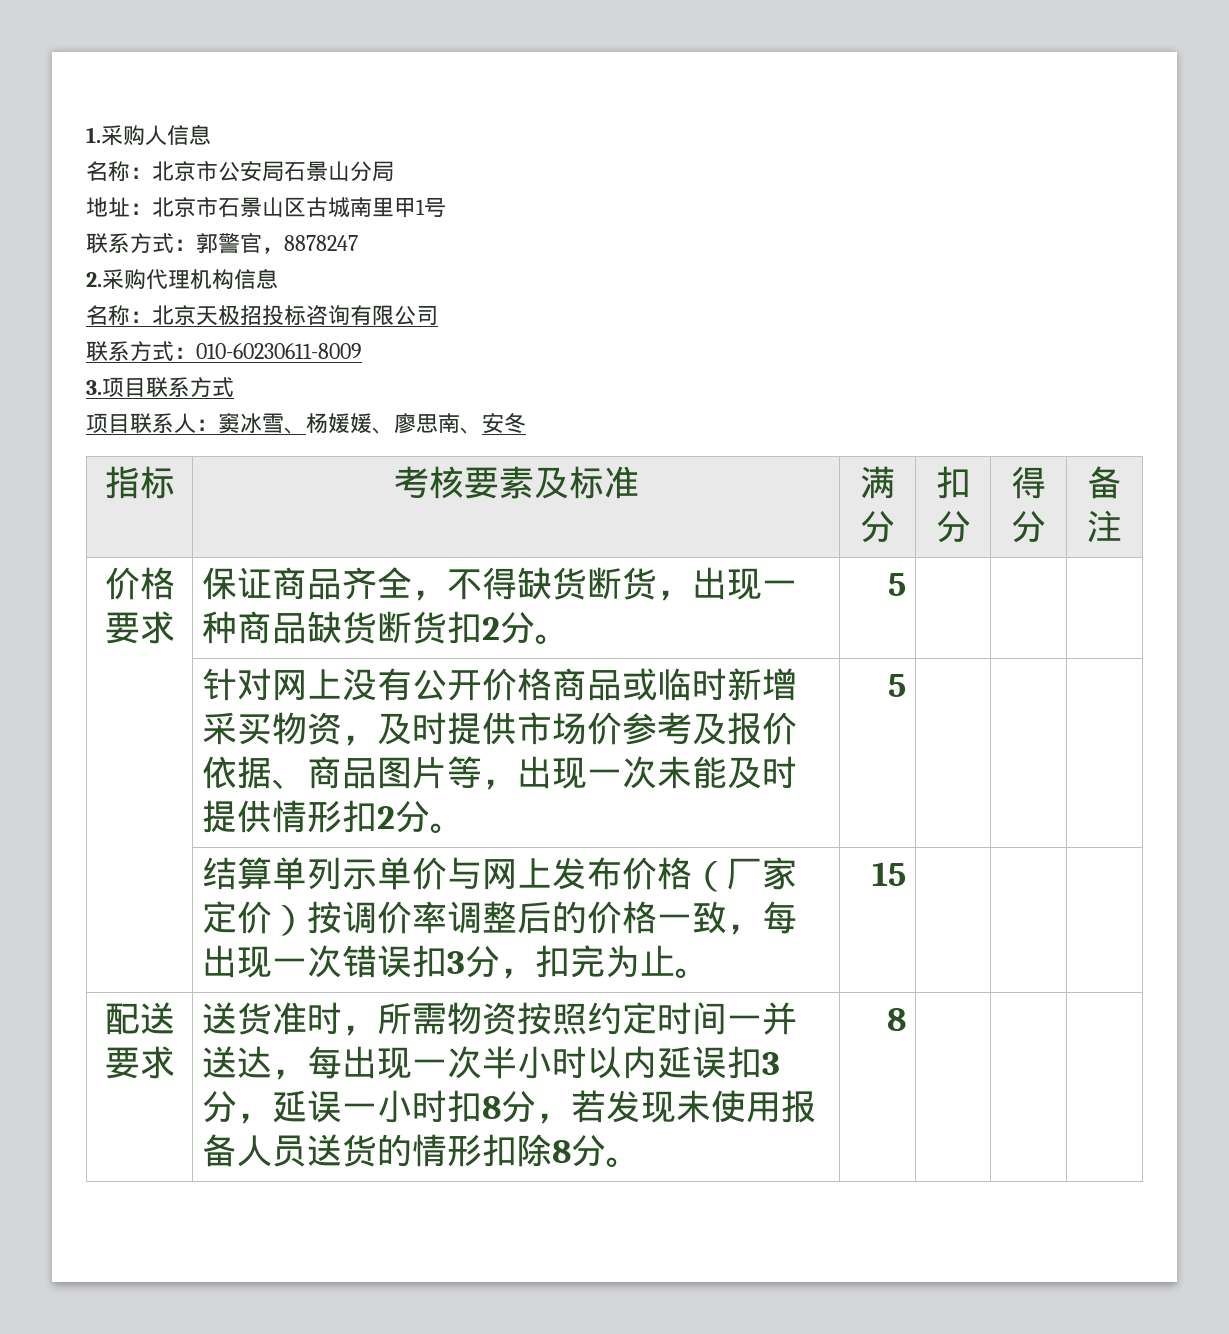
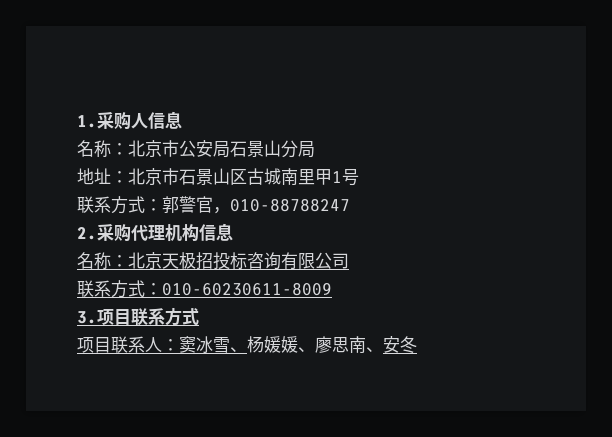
- 联系方式：郭警官，8878247
+ 联系方式：郭警官，010-88788247
- 指标 | 考核要素及标准 | 满分 | 扣分 | 得分 | 备注
- 价格要求 | 保证商品齐全，不得缺货断货，出现一种商品缺货断货扣2分。 | 5 | | |
- | 针对网上没有公开价格商品或临时新增采买物资，及时提供市场价参考及报价依据、商品图片等，出现一次未能及时提供情形扣2分。 | 5 | | |
- | 结算单列示单价与网上发布价格（厂家定价）按调价率调整后的价格一致，每出现一次错误扣3分，扣完为止。 | 15 | | |
- 配送要求 | 送货准时，所需物资按照约定时间一并送达，每出现一次半小时以内延误扣3分，延误一小时扣8分，若发现未使用报备人员送货的情形扣除8分。 | 8 | | |

